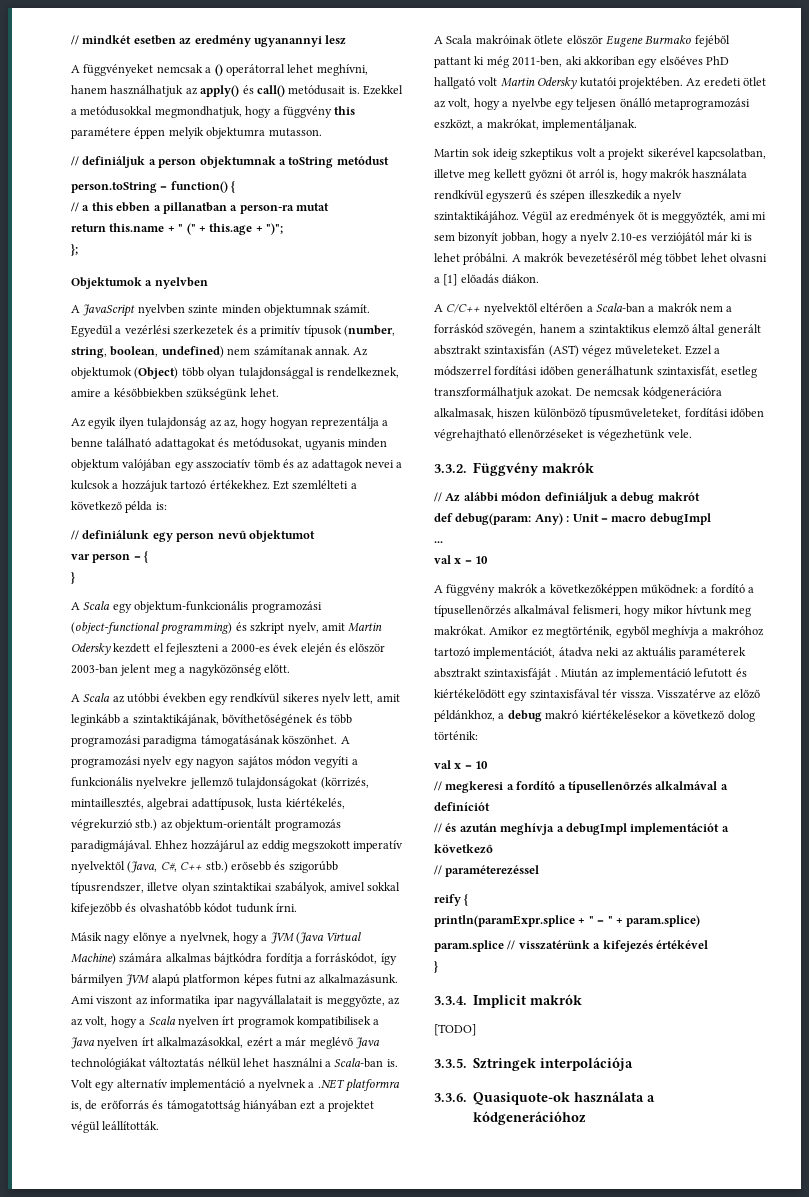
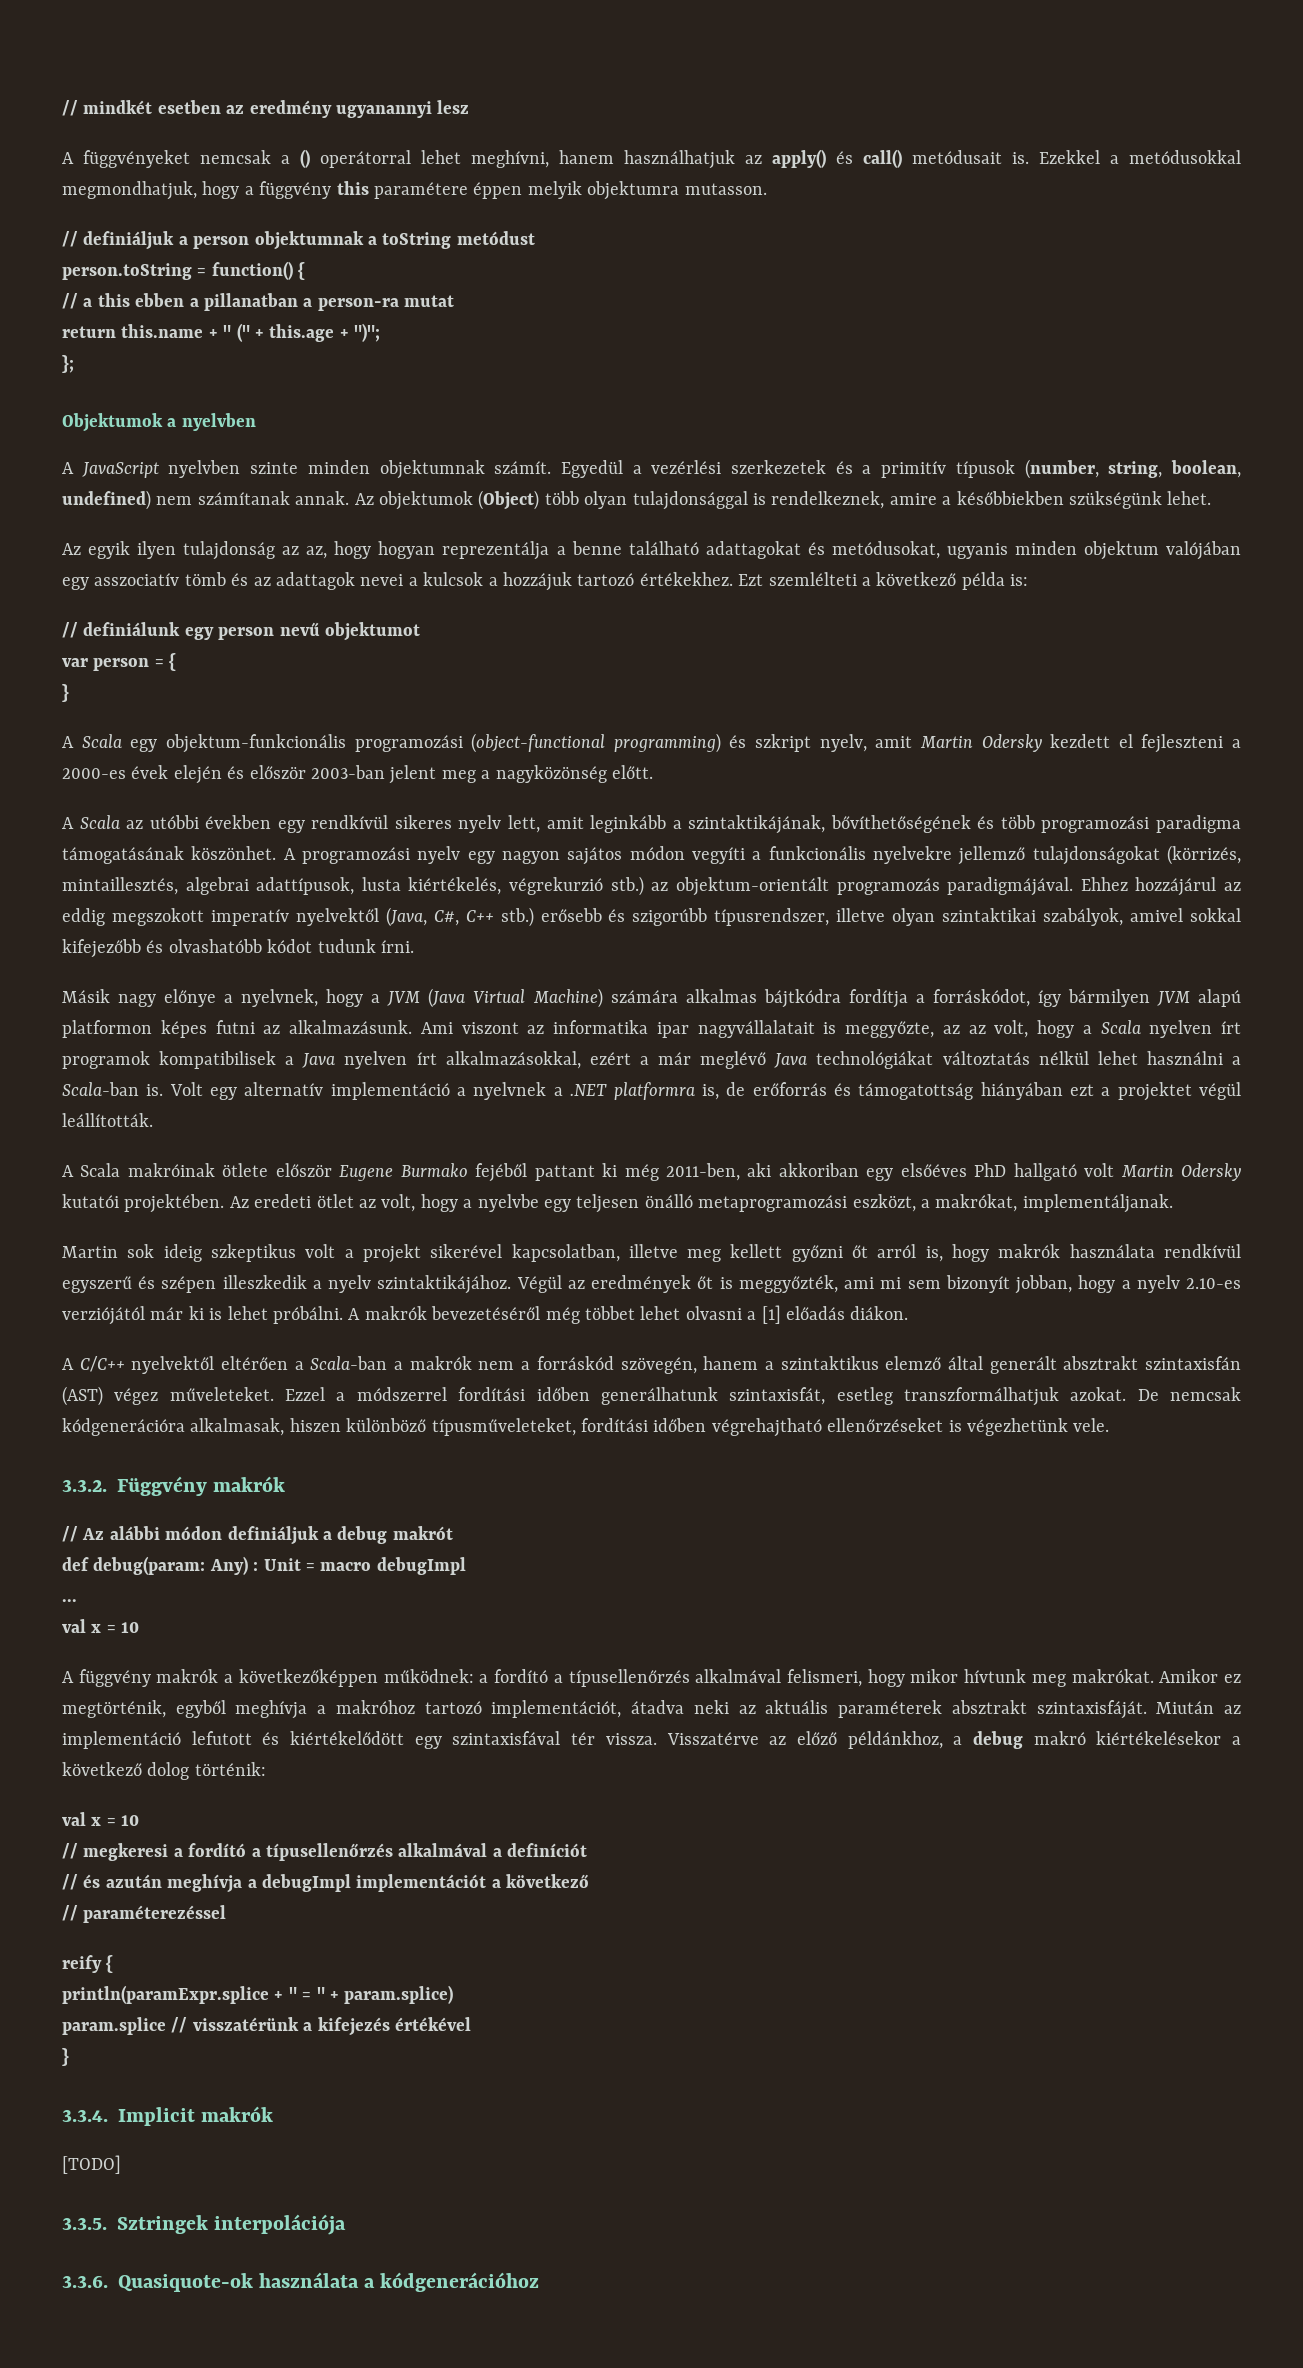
- Amikor ez megtörténik, egyből meghívja a makróhoz tartozó implementációt, átadva neki az aktuális paraméterek absztrakt szintaxisfáját .
+ Amikor ez megtörténik, egyből meghívja a makróhoz tartozó implementációt, átadva neki az aktuális paraméterek absztrakt szintaxisfáját.

